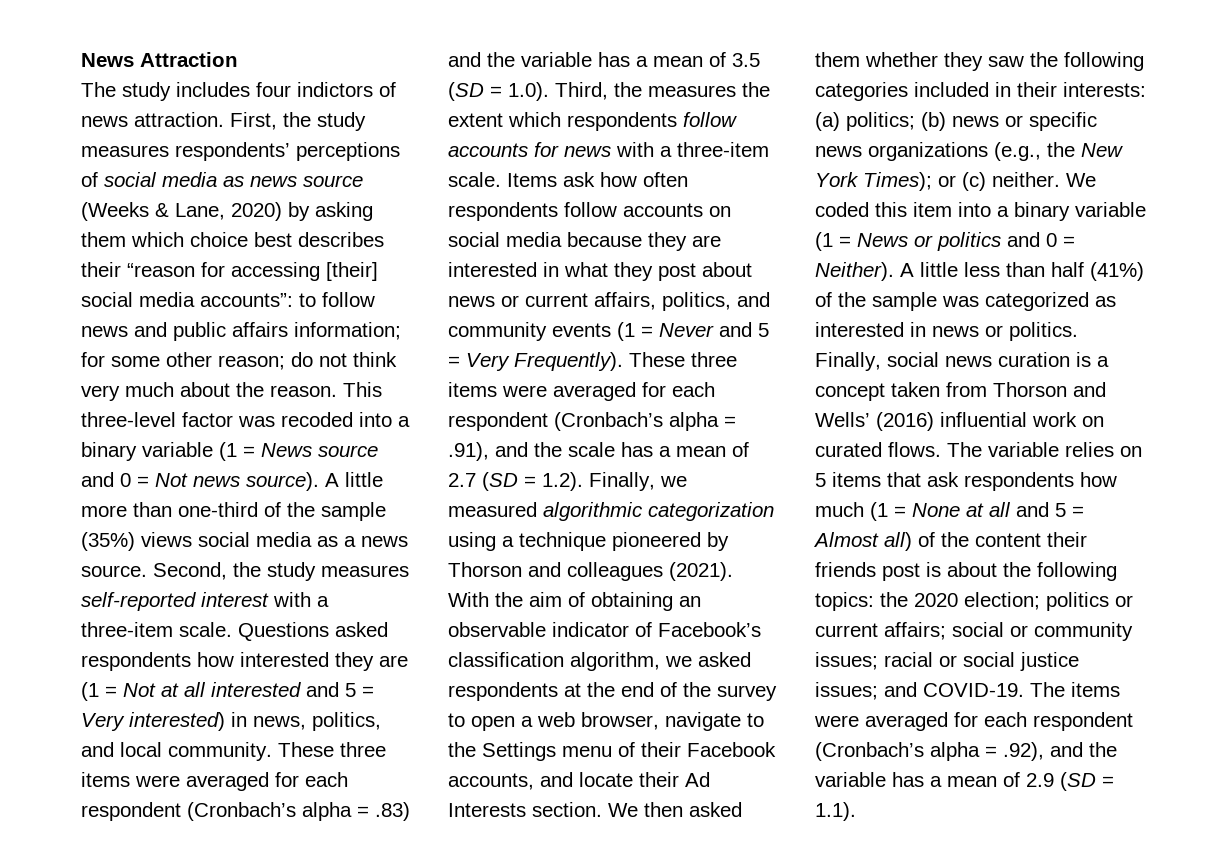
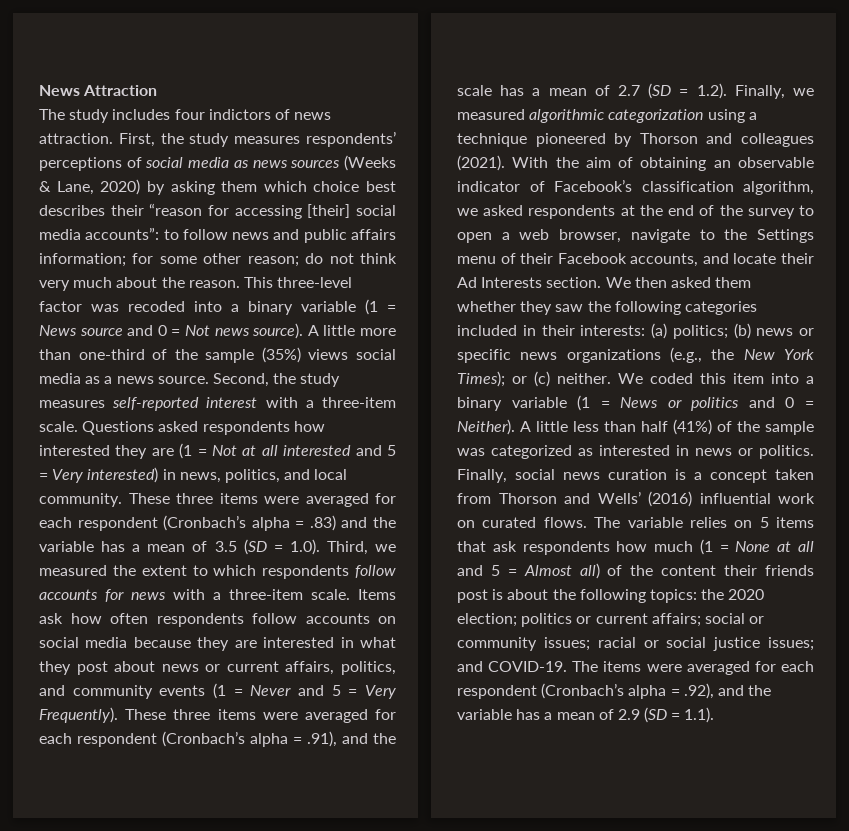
- First, the study measures respondents’ perceptions of social media as news source (Weeks & Lane, 2020) by asking them which choice best describes their “reason for accessing [their] social media accounts”: to follow news and public affairs information; for some other reason; do not think very much about the reason.
+ First, the study measures respondents’ perceptions of social media as news sources (Weeks & Lane, 2020) by asking them which choice best describes their “reason for accessing [their] social media accounts”: to follow news and public affairs information; for some other reason; do not think very much about the reason.
- These three items were averaged for each respondent (Cronbach’s alpha = .83) and the variable has a mean of 3.5 (SD = 1.0). Third, the measures the extent which respondents follow accounts for news with a three-item scale.
+ These three items were averaged for each respondent (Cronbach’s alpha = .83) and the variable has a mean of 3.5 (SD = 1.0). Third, we measured the extent to which respondents follow accounts for news with a three-item scale.

